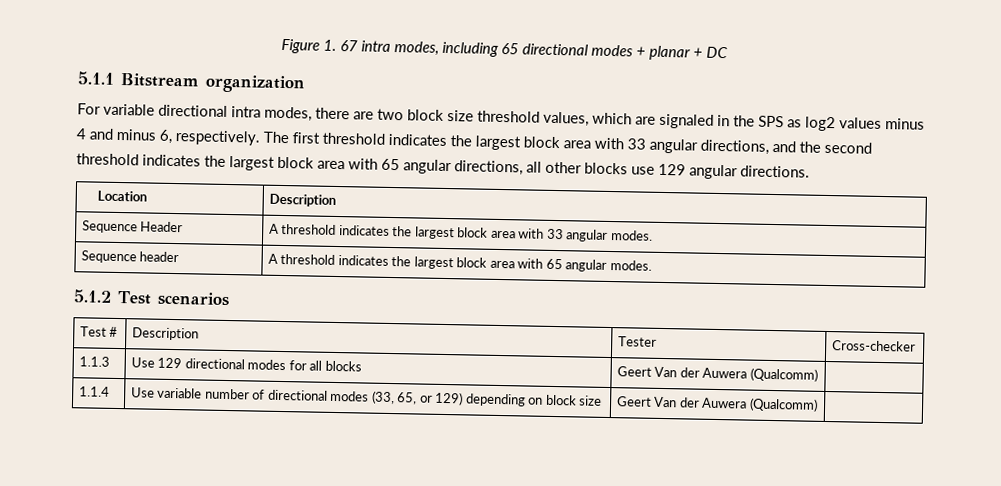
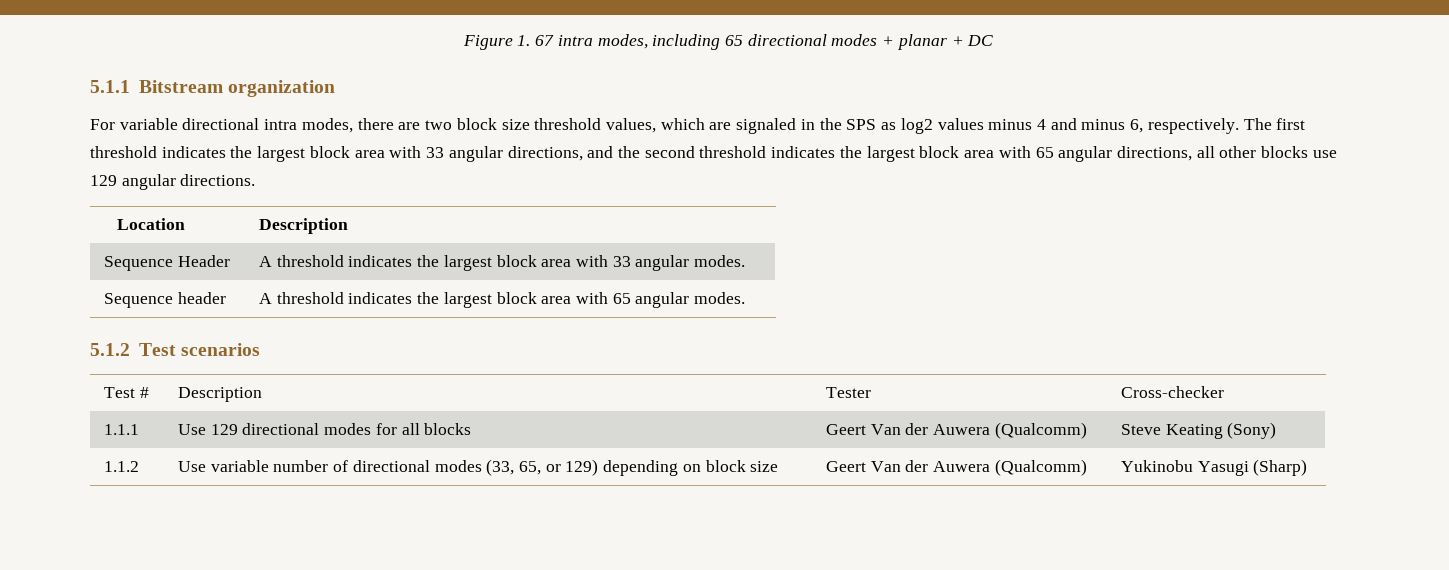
- 1.1.3 | Use 129 directional modes for all blocks | Geert Van der Auwera (Qualcomm) |
- 1.1.4 | Use variable number of directional modes (33, 65, or 129) depending on block size | Geert Van der Auwera (Qualcomm) |
+ 1.1.1 | Use 129 directional modes for all blocks | Geert Van der Auwera (Qualcomm) | Steve Keating (Sony)
+ 1.1.2 | Use variable number of directional modes (33, 65, or 129) depending on block size | Geert Van der Auwera (Qualcomm) | Yukinobu Yasugi (Sharp)

